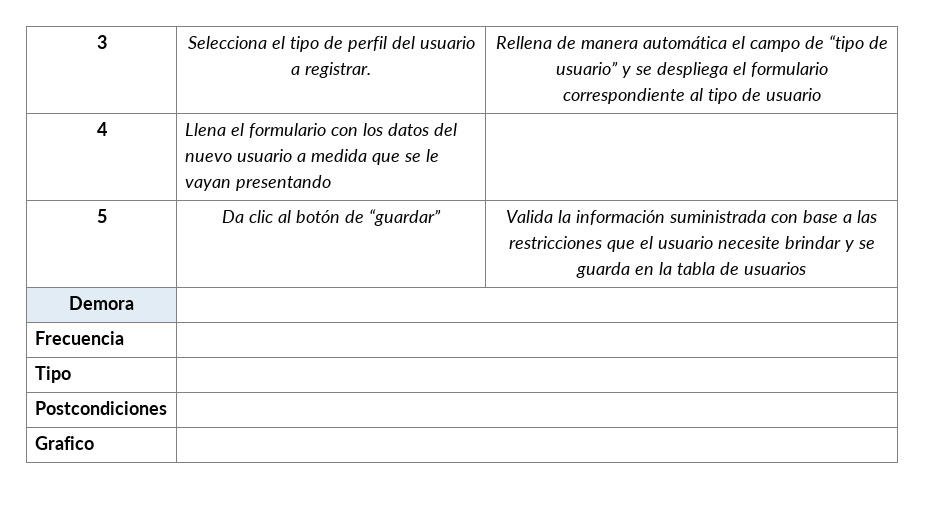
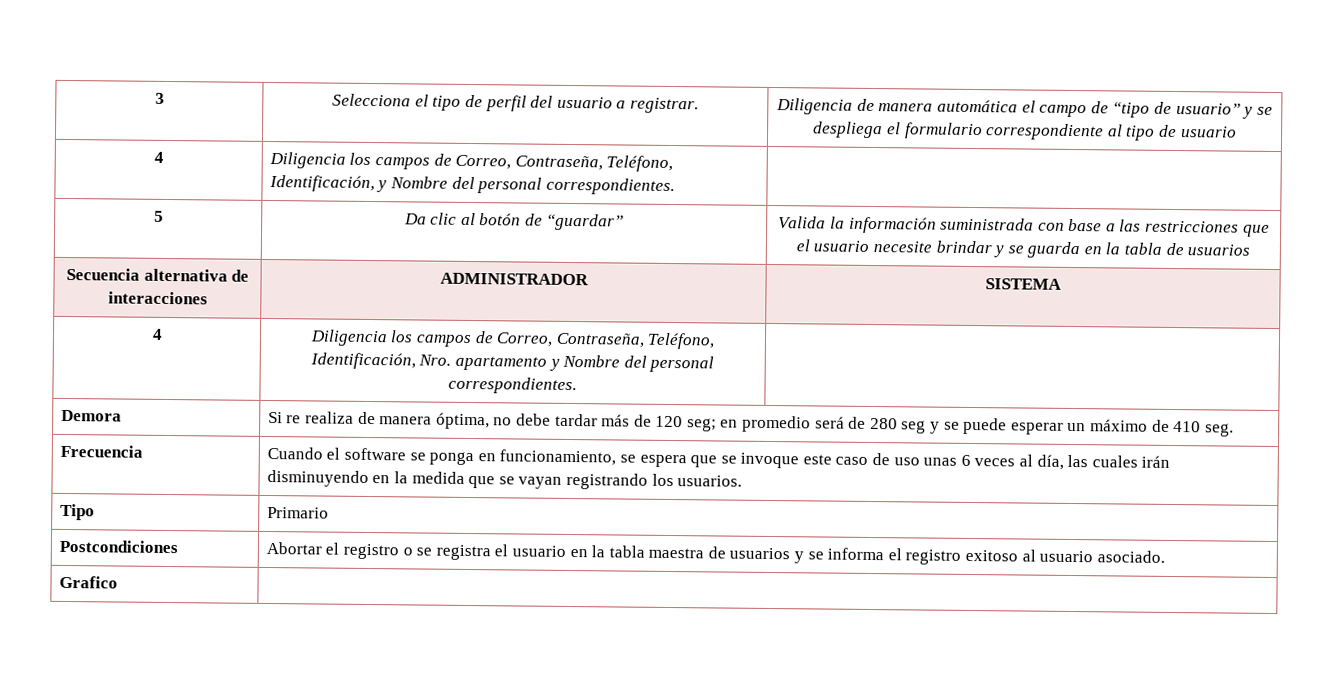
- 3 | Selecciona el tipo de perfil del usuario a registrar. | Rellena de manera automática el campo de “tipo de usuario” y se despliega el formulario correspondiente al tipo de usuario
+ 3 | Selecciona el tipo de perfil del usuario a registrar. | Diligencia de manera automática el campo de “tipo de usuario” y se despliega el formulario correspondiente al tipo de usuario
- 4 | Llena el formulario con los datos del nuevo usuario a medida que se le vayan presentando |
+ 4 | Diligencia los campos de Correo, Contraseña, Teléfono, Identificación, y Nombre del personal correspondientes. |
- Demora |
- Frecuencia |
+ Secuencia alternativa de interacciones | ADMINISTRADOR | SISTEMA
+ 4 | Diligencia los campos de Correo, Contraseña, Teléfono, Identificación, Nro. apartamento y Nombre del personal correspondientes. |
+ Demora | Si re realiza de manera óptima, no debe tardar más de 120 seg; en promedio será de 280 seg y se puede esperar un máximo de 410 seg.
+ Frecuencia | Cuando el software se ponga en funcionamiento, se espera que se invoque este caso de uso unas 6 veces al día, las cuales irán disminuyendo en la medida que se vayan registrando los usuarios.
- Tipo |
+ Tipo | Primario
- Postcondiciones |
+ Postcondiciones | Abortar el registro o se registra el usuario en la tabla maestra de usuarios y se informa el registro exitoso al usuario asociado.

